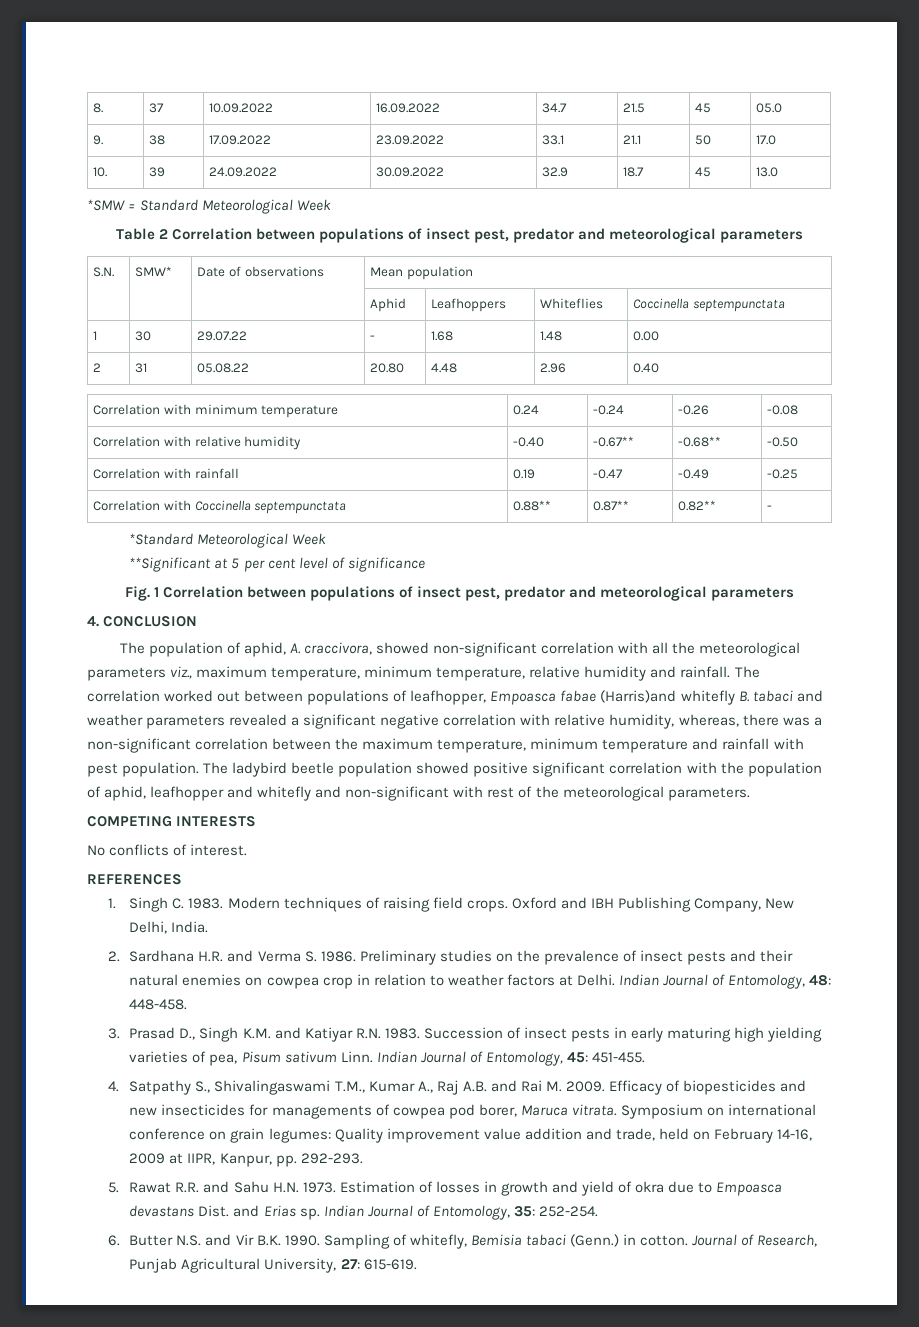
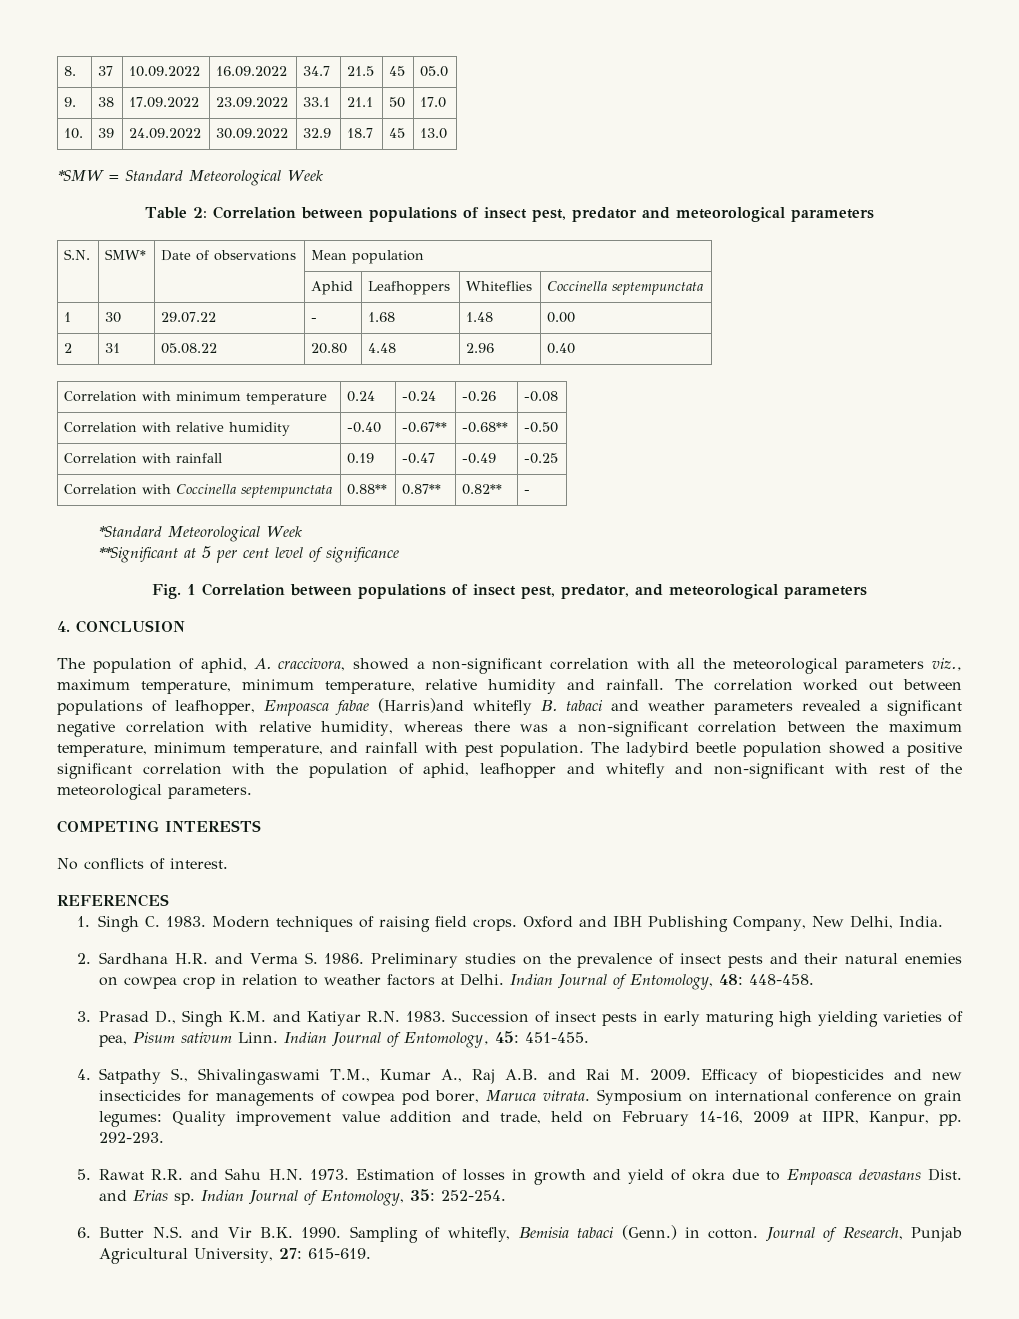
- Table 2 Correlation between populations of insect pest, predator and meteorological parameters
+ Table 2: Correlation between populations of insect pest, predator and meteorological parameters
- Fig. 1 Correlation between populations of insect pest, predator and meteorological parameters
+ Fig. 1 Correlation between populations of insect pest, predator, and meteorological parameters
- The population of aphid, A. craccivora, showed non-significant correlation with all the meteorological parameters viz., maximum temperature, minimum temperature, relative humidity and rainfall.
+ The population of aphid, A. craccivora, showed a non-significant correlation with all the meteorological parameters viz., maximum temperature, minimum temperature, relative humidity and rainfall.
- The correlation worked out between populations of leafhopper, Empoasca fabae (Harris)and whitefly B. tabaci and weather parameters revealed a significant negative correlation with relative humidity, whereas, there was a non-significant correlation between the maximum temperature, minimum temperature and rainfall with pest population.
+ The correlation worked out between populations of leafhopper, Empoasca fabae (Harris)and whitefly B. tabaci and weather parameters revealed a significant negative correlation with relative humidity, whereas there was a non-significant correlation between the maximum temperature, minimum temperature, and rainfall with pest population.
- The ladybird beetle population showed positive significant correlation with the population of aphid, leafhopper and whitefly and non-significant with rest of the meteorological parameters.
+ The ladybird beetle population showed a positive significant correlation with the population of aphid, leafhopper and whitefly and non-significant with rest of the meteorological parameters.

